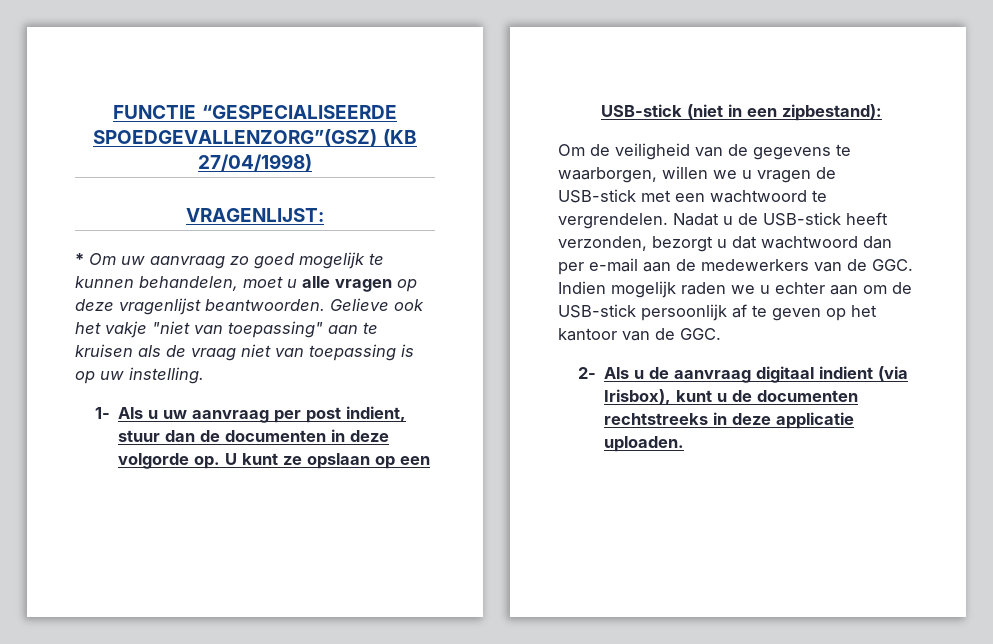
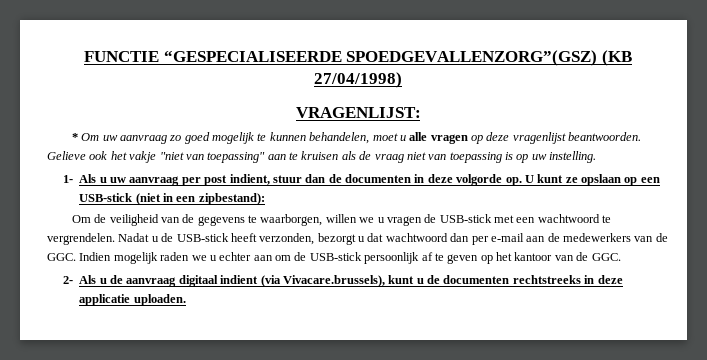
- 2- Als u de aanvraag digitaal indient (via Irisbox), kunt u de documenten rechtstreeks in deze applicatie uploaden.
+ 2- Als u de aanvraag digitaal indient (via Vivacare.brussels), kunt u de documenten rechtstreeks in deze applicatie uploaden.

